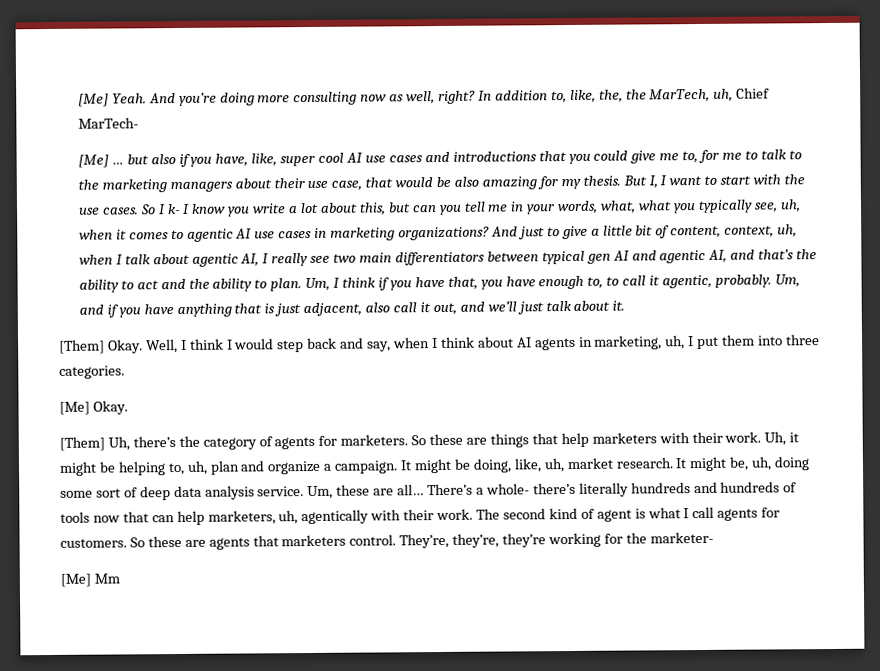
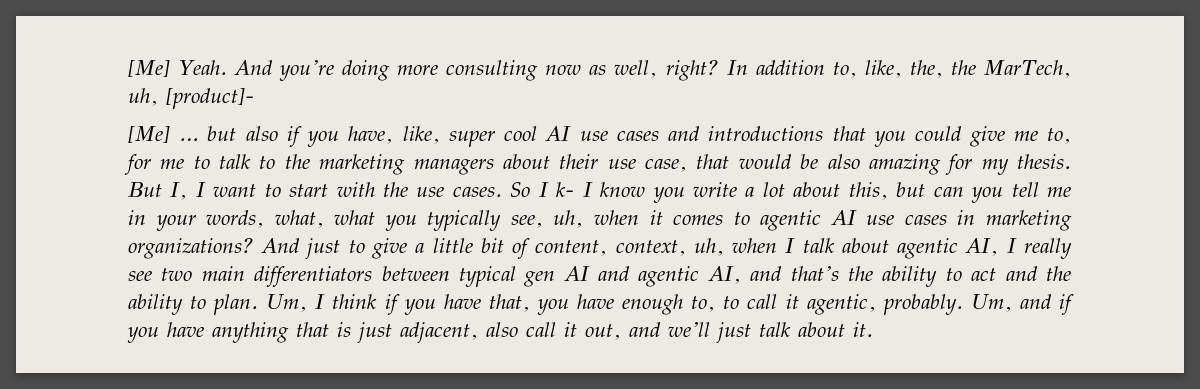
- In addition to, like, the, the MarTech, uh, Chief MarTech-
+ In addition to, like, the, the MarTech, uh, [product]-
- [Them] Okay. Well, I think I would step back and say, when I think about AI agents in marketing, uh, I put them into three categories.
- [Me] Okay.
- [Them] Uh, there’s the category of agents for marketers. So these are things that help marketers with their work. Uh, it might be helping to, uh, plan and organize a campaign. It might be doing, like, uh, market research. It might be, uh, doing some sort of deep data analysis service. Um, these are all… There’s a whole- there’s literally hundreds and hundreds of tools now that can help marketers, uh, agentically with their work. The second kind of agent is what I call agents for customers. So these are agents that marketers control. They’re, they’re, they’re working for the marketer-
- [Me] Mm

